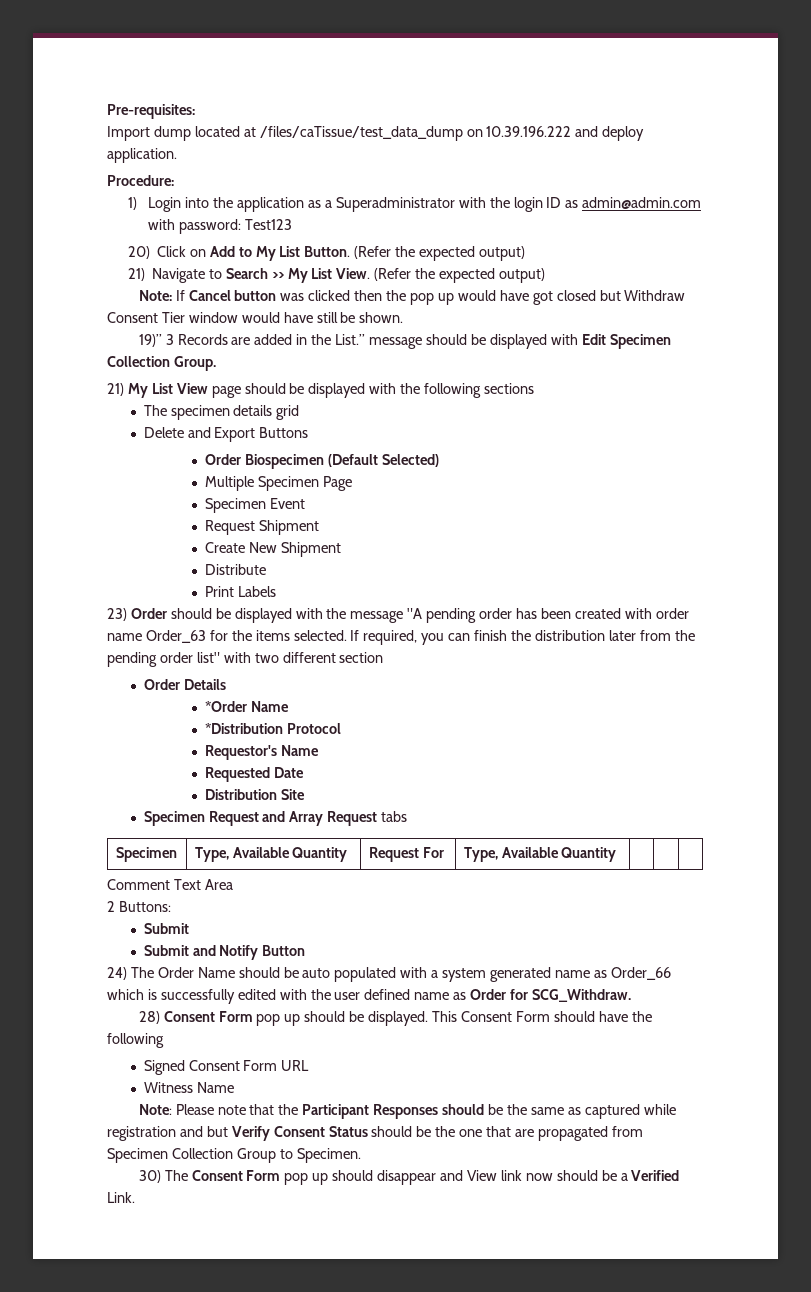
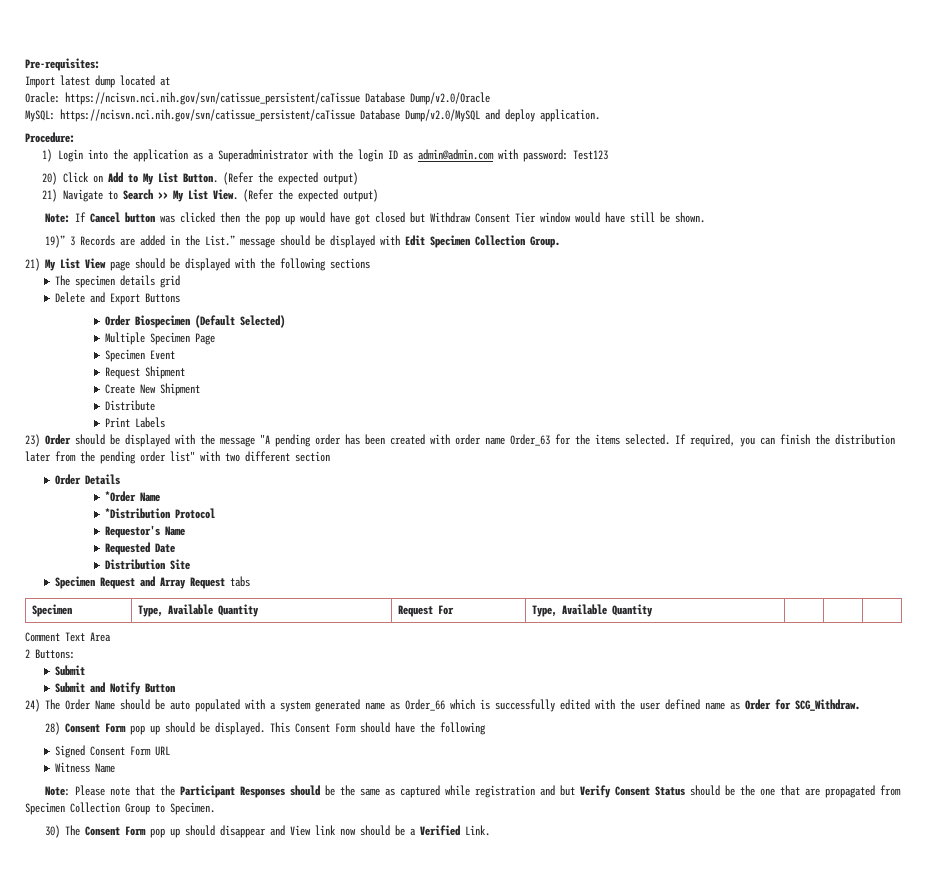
- Import dump located at /files/caTissue/test_data_dump on 10.39.196.222 and deploy application.
+ Import latest dump located at
+ Oracle: https://ncisvn.nci.nih.gov/svn/catissue_persistent/caTissue Database Dump/v2.0/Oracle
+ MySQL: https://ncisvn.nci.nih.gov/svn/catissue_persistent/caTissue Database Dump/v2.0/MySQL and deploy application.

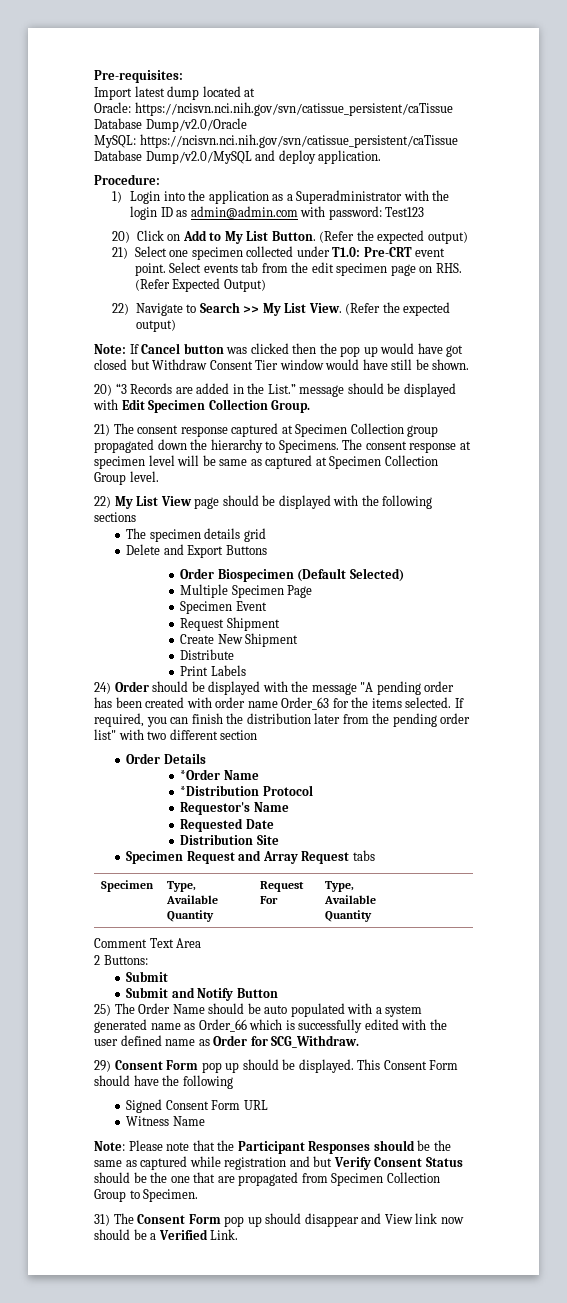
- 21) Navigate to Search >> My List View.
+ 21) Select one specimen collected under T1.0: Pre-CRT event point. Select events tab from the edit specimen page on RHS. (Refer Expected Output)
+ 22) Navigate to Search >> My List View.
- 19)” 3 Records are added in the List.” message should be displayed with Edit Specimen Collection Group.
+ 20) “3 Records are added in the List.” message should be displayed with Edit Specimen Collection Group.
- 21) My List View page should be displayed with the following sections
+ 21) The consent response captured at Specimen Collection group propagated down the hierarchy to Specimens. The consent response at specimen level will be same as captured at Specimen Collection Group level.
+ 22) My List View page should be displayed with the following sections
- 23) Order should be displayed with the message "A pending order has been created with order name Order_63 for the items selected.
+ 24) Order should be displayed with the message "A pending order has been created with order name Order_63 for the items selected.
- 24) The Order Name should be auto populated with a system generated name as Order_66 which is successfully edited with the user defined name as Order for SCG_Withdraw.
+ 25) The Order Name should be auto populated with a system generated name as Order_66 which is successfully edited with the user defined name as Order for SCG_Withdraw.
- 28) Consent Form pop up should be displayed.
+ 29) Consent Form pop up should be displayed.
- 30) The Consent Form pop up should disappear and View link now should be a Verified Link.
+ 31) The Consent Form pop up should disappear and View link now should be a Verified Link.

